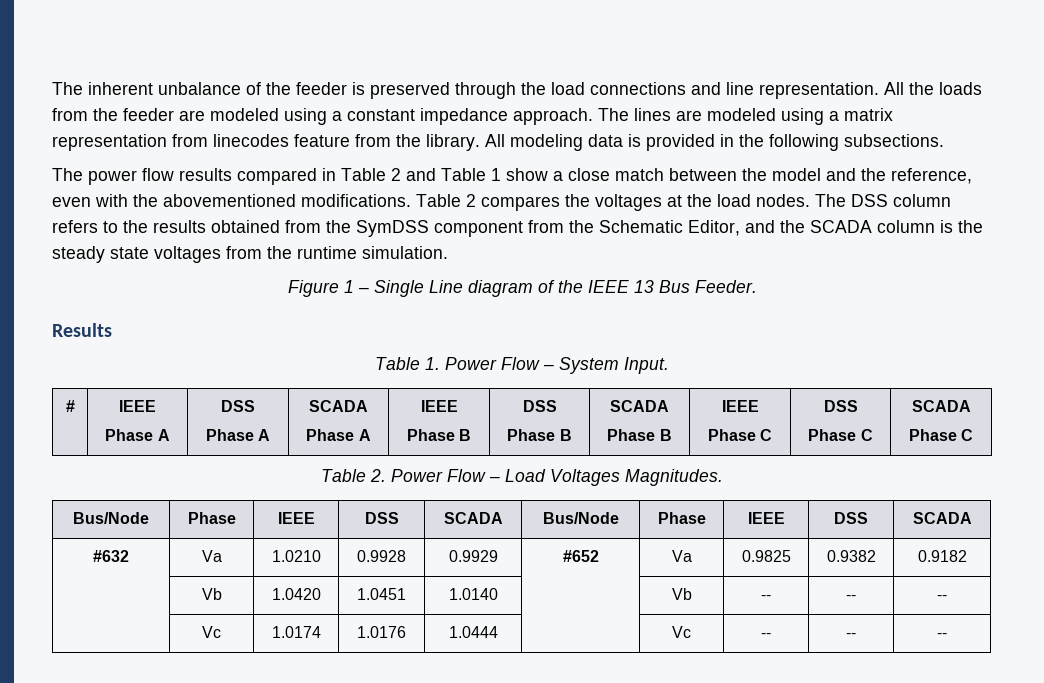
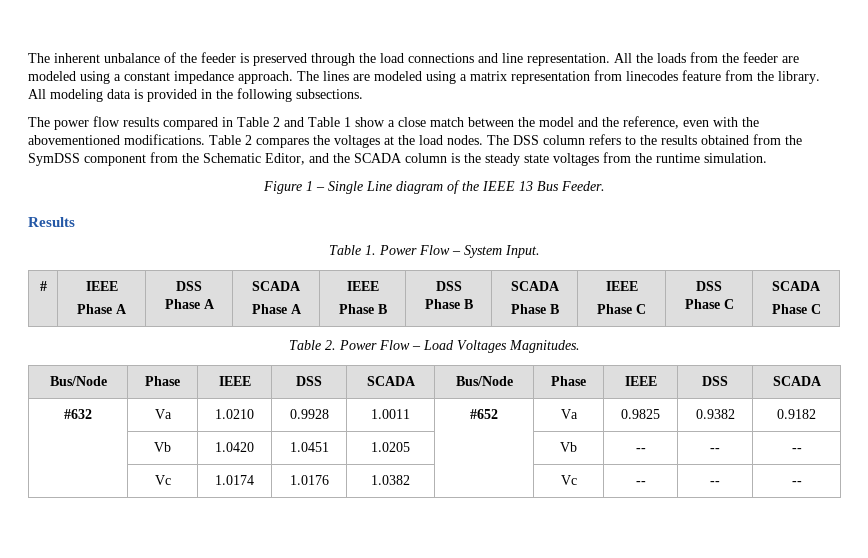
- #632 | Va | 1.0210 | 0.9928 | 0.9929 | #652 | Va | 0.9825 | 0.9382 | 0.9182
+ #632 | Va | 1.0210 | 0.9928 | 1.0011 | #652 | Va | 0.9825 | 0.9382 | 0.9182
- | Vb | 1.0420 | 1.0451 | 1.0140 | | Vb | -- | -- | --
+ | Vb | 1.0420 | 1.0451 | 1.0205 | | Vb | -- | -- | --
- | Vc | 1.0174 | 1.0176 | 1.0444 | | Vc | -- | -- | --
+ | Vc | 1.0174 | 1.0176 | 1.0382 | | Vc | -- | -- | --

